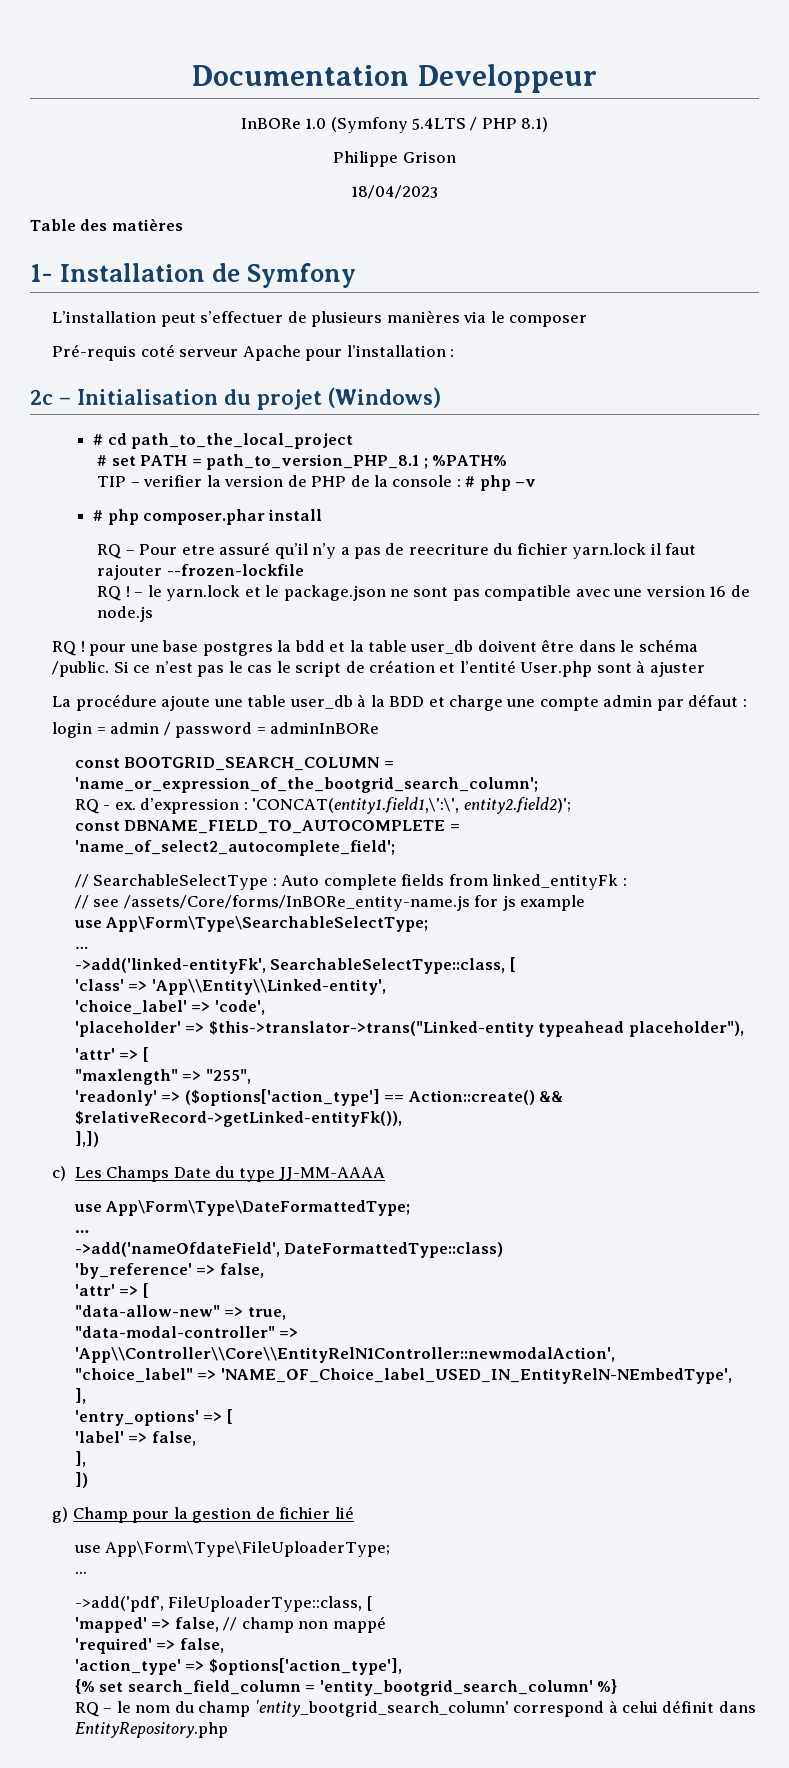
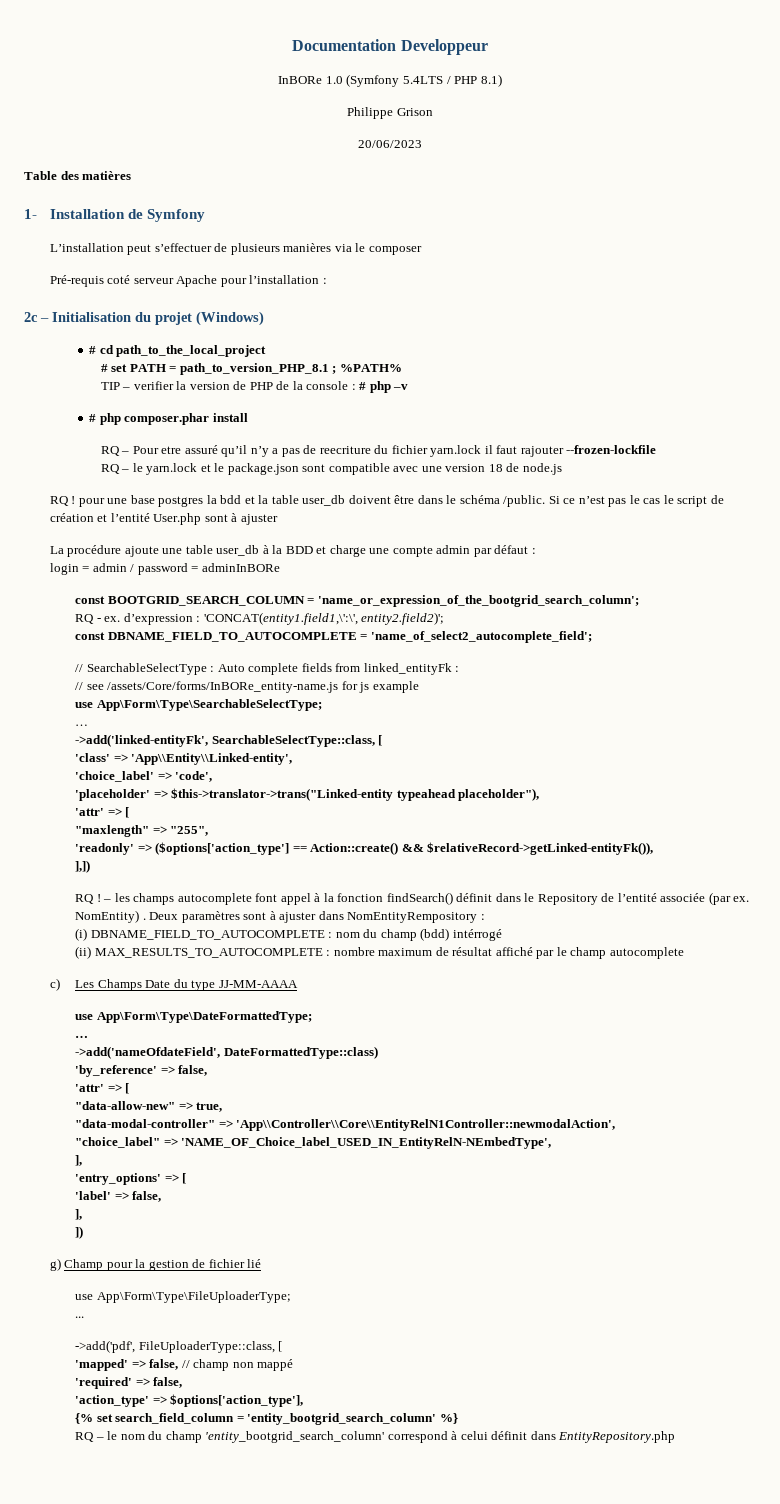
- 18/04/2023
+ 20/06/2023
- RQ ! – le yarn.lock et le package.json ne sont pas compatible avec une version 16 de node.js
+ RQ – le yarn.lock et le package.json sont compatible avec une version 18 de node.js
+ RQ ! – les champs autocomplete font appel à la fonction findSearch() définit dans le Repository de l’entité associée (par ex. NomEntity) . Deux paramètres sont à ajuster dans NomEntityRempository :
+ (i) DBNAME_FIELD_TO_AUTOCOMPLETE : nom du champ (bdd) intérrogé
+ (ii) MAX_RESULTS_TO_AUTOCOMPLETE : nombre maximum de résultat affiché par le champ autocomplete

